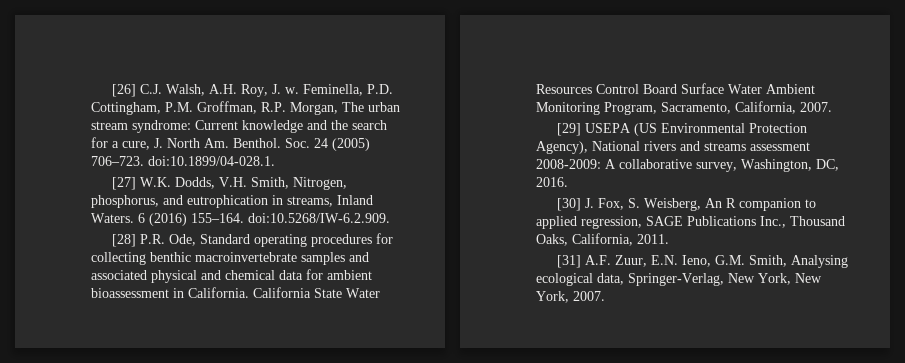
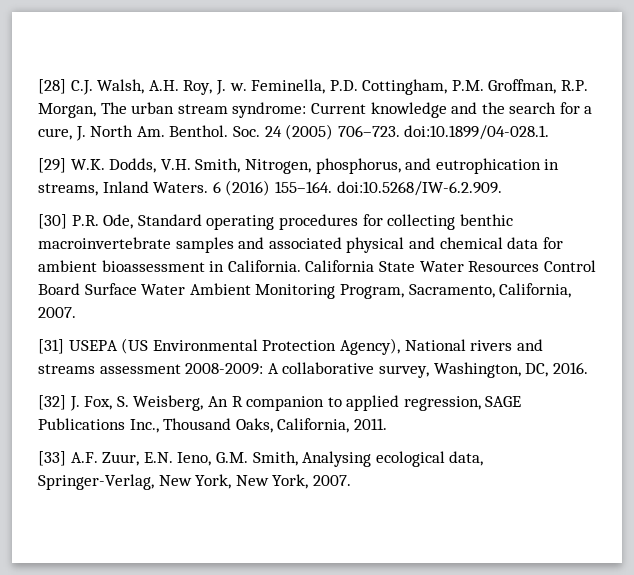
- [26] C.J. Walsh, A.H. Roy, J. w.
+ [28] C.J. Walsh, A.H. Roy, J. w.
- [27] W.K. Dodds, V.H. Smith, Nitrogen, phosphorus, and eutrophication in streams, Inland Waters.
+ [29] W.K. Dodds, V.H. Smith, Nitrogen, phosphorus, and eutrophication in streams, Inland Waters.
- [28] P.R. Ode, Standard operating procedures for collecting benthic macroinvertebrate samples and associated physical and chemical data for ambient bioassessment in California.
+ [30] P.R. Ode, Standard operating procedures for collecting benthic macroinvertebrate samples and associated physical and chemical data for ambient bioassessment in California.
- [29] USEPA (US Environmental Protection Agency), National rivers and streams assessment 2008-2009: A collaborative survey, Washington, DC, 2016.
+ [31] USEPA (US Environmental Protection Agency), National rivers and streams assessment 2008-2009: A collaborative survey, Washington, DC, 2016.
- [30] J. Fox, S. Weisberg, An R companion to applied regression, SAGE Publications Inc., Thousand Oaks, California, 2011.
+ [32] J. Fox, S. Weisberg, An R companion to applied regression, SAGE Publications Inc., Thousand Oaks, California, 2011.
- [31] A.F. Zuur, E.N. Ieno, G.M. Smith, Analysing ecological data, Springer-Verlag, New York, New York, 2007.
+ [33] A.F. Zuur, E.N. Ieno, G.M. Smith, Analysing ecological data, Springer-Verlag, New York, New York, 2007.

